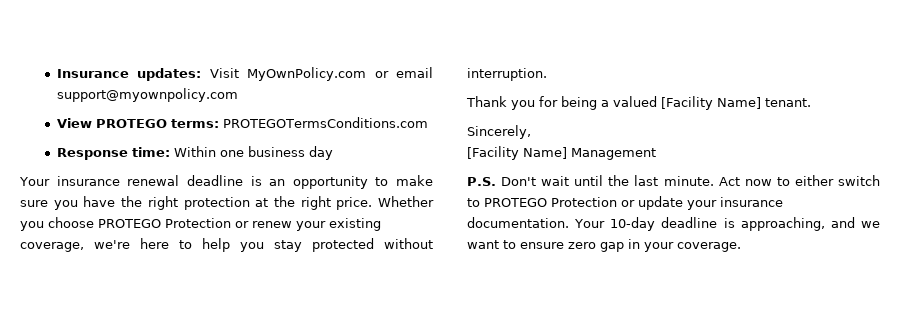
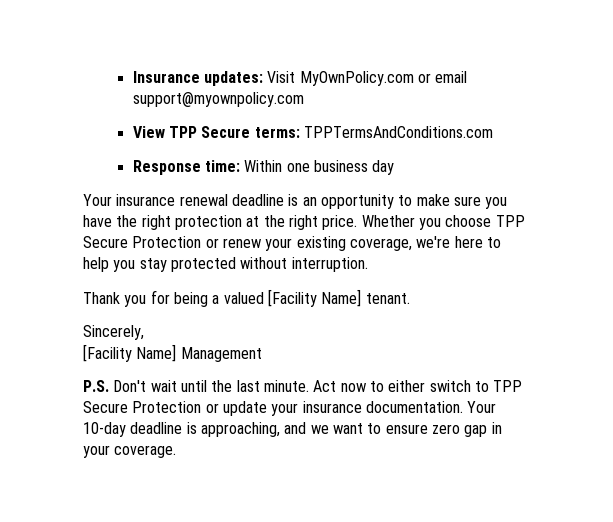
- View PROTEGO terms: PROTEGOTermsConditions.com
+ View TPP Secure terms: TPPTermsAndConditions.com
- Whether you choose PROTEGO Protection or renew your existing coverage, we're here to help you stay protected without interruption.
+ Whether you choose TPP Secure Protection or renew your existing coverage, we're here to help you stay protected without interruption.
- Act now to either switch to PROTEGO Protection or update your insurance documentation.
+ Act now to either switch to TPP Secure Protection or update your insurance documentation.

